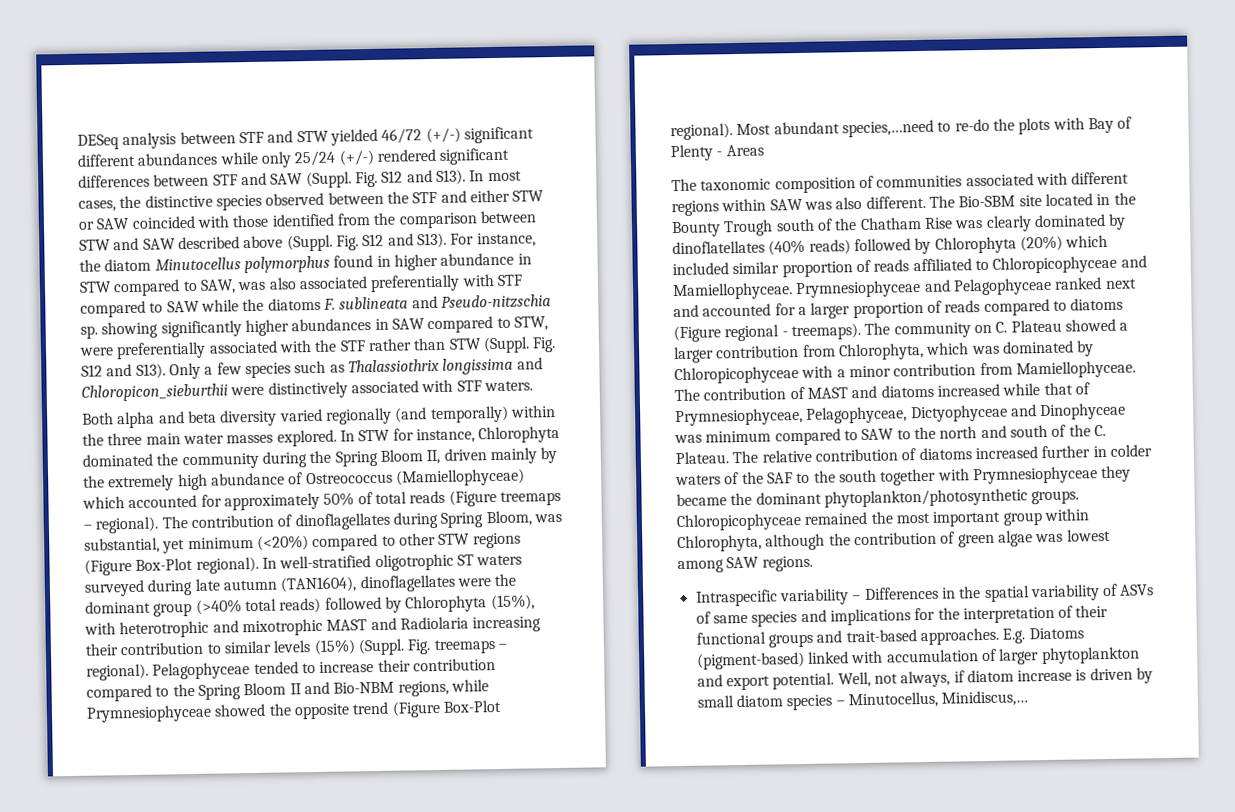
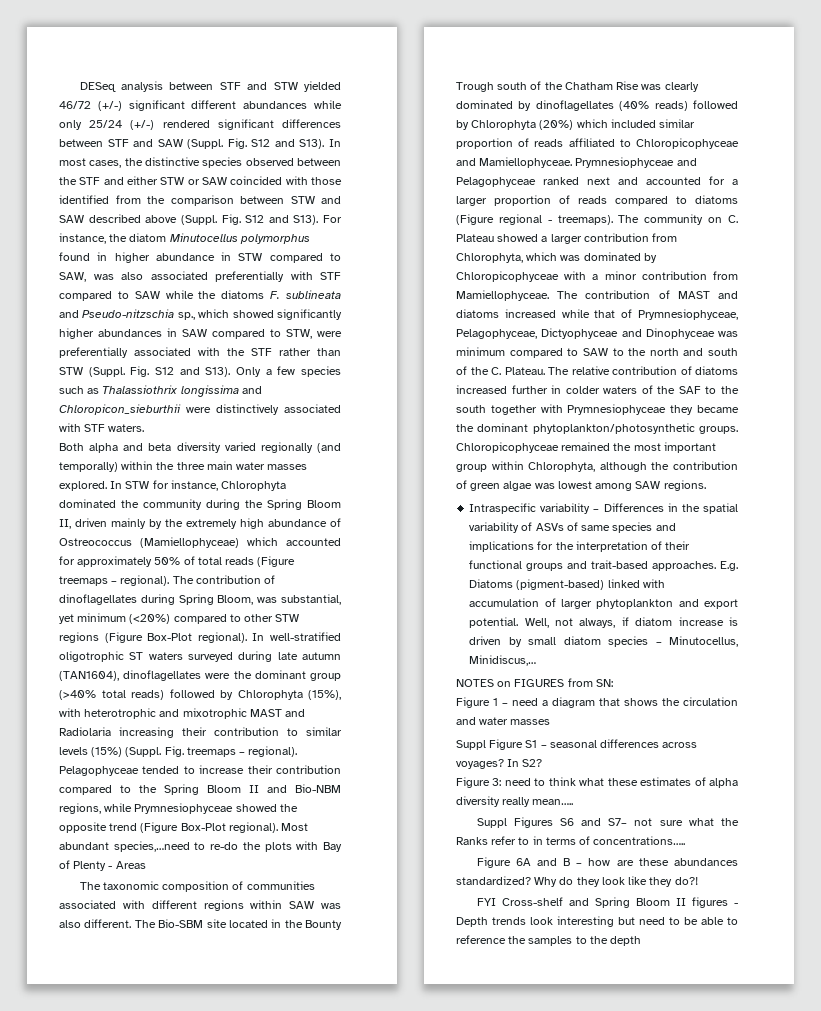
- For instance, the diatom Minutocellus polymorphus found in higher abundance in STW compared to SAW, was also associated preferentially with STF compared to SAW while the diatoms F. sublineata and Pseudo-nitzschia sp. showing significantly higher abundances in SAW compared to STW, were preferentially associated with the STF rather than STW (Suppl.
+ For instance, the diatom Minutocellus polymorphus found in higher abundance in STW compared to SAW, was also associated preferentially with STF compared to SAW while the diatoms F. sublineata and Pseudo-nitzschia sp., which showed significantly higher abundances in SAW compared to STW, were preferentially associated with the STF rather than STW (Suppl.
- The Bio-SBM site located in the Bounty Trough south of the Chatham Rise was clearly dominated by dinoflatellates (40% reads) followed by Chlorophyta (20%) which included similar proportion of reads affiliated to Chloropicophyceae and Mamiellophyceae.
+ The Bio-SBM site located in the Bounty Trough south of the Chatham Rise was clearly dominated by dinoflagellates (40% reads) followed by Chlorophyta (20%) which included similar proportion of reads affiliated to Chloropicophyceae and Mamiellophyceae.
+ NOTES on FIGURES from SN:
+ Figure 1 – need a diagram that shows the circulation and water masses
+ Suppl Figure S1 – seasonal differences across voyages? In S2?
+ Figure 3: need to think what these estimates of alpha diversity really mean…..
+ Suppl Figures S6 and S7– not sure what the Ranks refer to in terms of concentrations…..
+ Figure 6A and B – how are these abundances standardized? Why do they look like they do?!
+ FYI Cross-shelf and Spring Bloom II figures - Depth trends look interesting but need to be able to reference the samples to the depth

